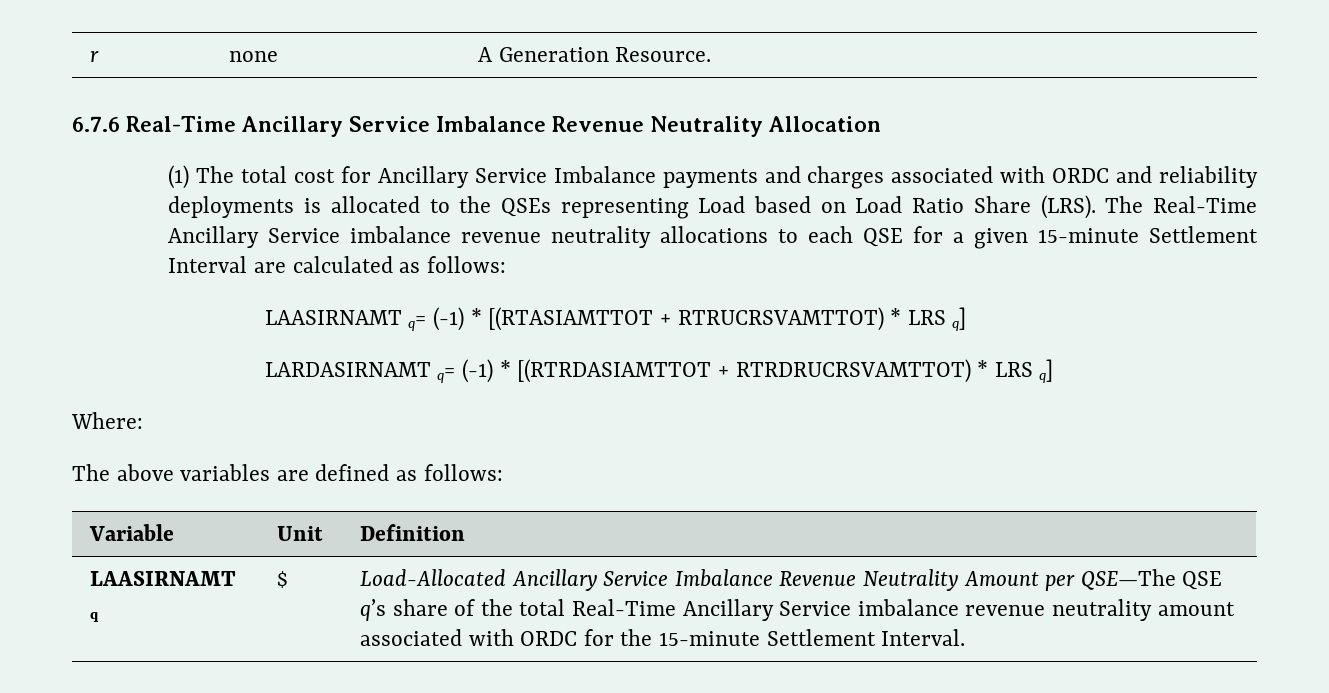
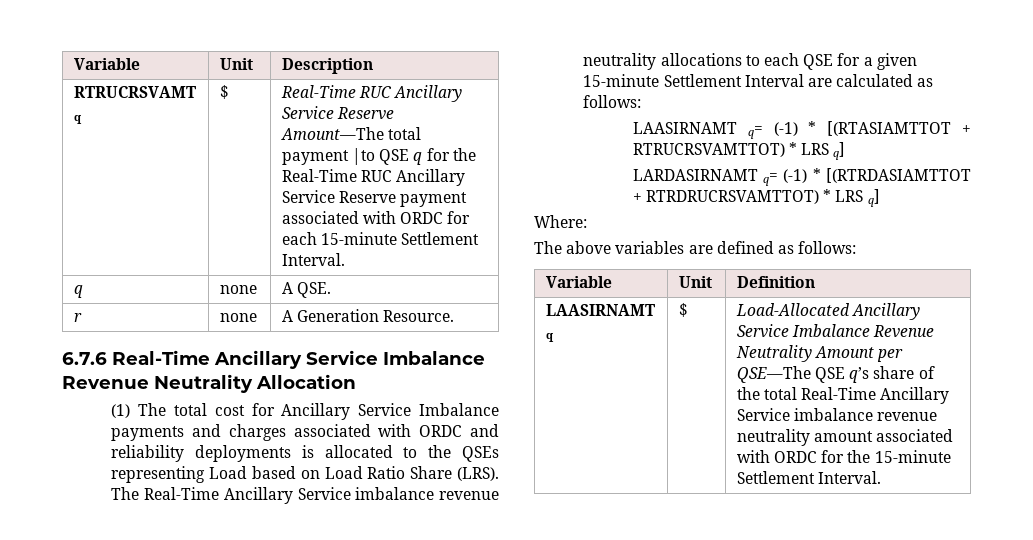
+ Variable | Unit | Description
+ RTRUCRSVAMT q | $ | Real-Time RUC Ancillary Service Reserve Amount—The total payment |to QSE q for the Real-Time RUC Ancillary Service Reserve payment associated with ORDC for each 15-minute Settlement Interval.
+ q | none | A QSE.

